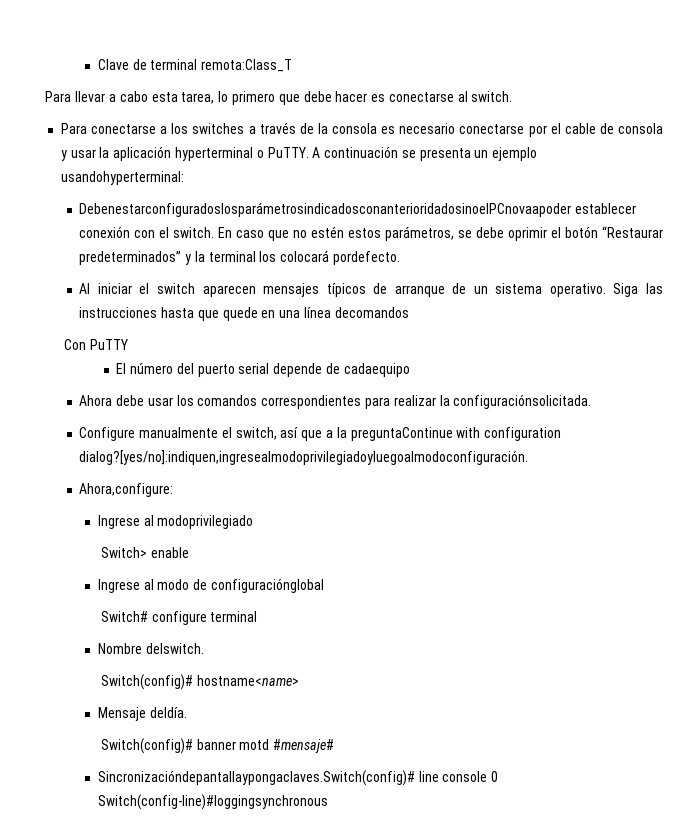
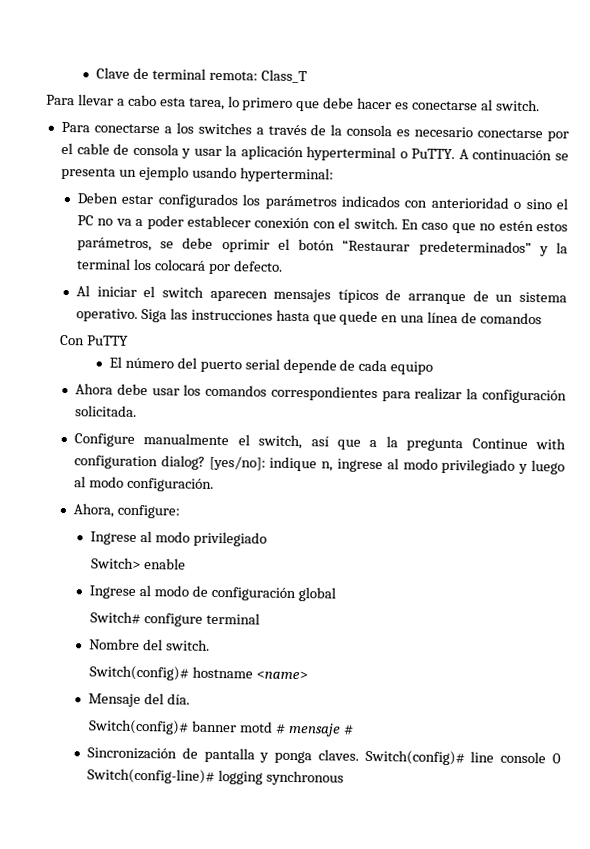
- Clave de terminal remota:Class_T
+ Clave de terminal remota: Class_T
- A continuación se presenta un ejemplo usandohyperterminal:
- DebenestarconfiguradoslosparámetrosindicadosconanterioridadosinoelPCnovaapoder establecer conexión con el switch.
+ A continuación se presenta un ejemplo usando hyperterminal:
+ Deben estar configurados los parámetros indicados con anterioridad o sino el PC no va a poder establecer conexión con el switch.
- En caso que no estén estos parámetros, se debe oprimir el botón “Restaurar predeterminados” y la terminal los colocará pordefecto.
+ En caso que no estén estos parámetros, se debe oprimir el botón “Restaurar predeterminados” y la terminal los colocará por defecto.
- Siga las instrucciones hasta que quede en una línea decomandos
+ Siga las instrucciones hasta que quede en una línea de comandos
- El número del puerto serial depende de cadaequipo
+ El número del puerto serial depende de cada equipo
- Ahora debe usar los comandos correspondientes para realizar la configuraciónsolicitada.
+ Ahora debe usar los comandos correspondientes para realizar la configuración solicitada.
- Configure manualmente el switch, así que a la preguntaContinue with configuration dialog?[yes/no]:indiquen,ingresealmodoprivilegiadoyluegoalmodoconfiguración.
- Ahora,configure:
- Ingrese al modoprivilegiado
+ Configure manualmente el switch, así que a la pregunta Continue with configuration dialog? [yes/no]: indique n, ingrese al modo privilegiado y luego al modo configuración.
+ Ahora, configure:
+ Ingrese al modo privilegiado
- Ingrese al modo de configuraciónglobal
+ Ingrese al modo de configuración global
- Nombre delswitch.
- Switch(config)# hostname<name>
+ Nombre del switch.
+ Switch(config)# hostname <name>
- Mensaje deldía.
+ Mensaje del día.
- Switch(config)# banner motd #mensaje#
- Sincronizacióndepantallaypongaclaves.Switch(config)# line console 0 Switch(config-line)#loggingsynchronous
+ Switch(config)# banner motd # mensaje #
+ Sincronización de pantalla y ponga claves. Switch(config)# line console 0 Switch(config-line)# logging synchronous

